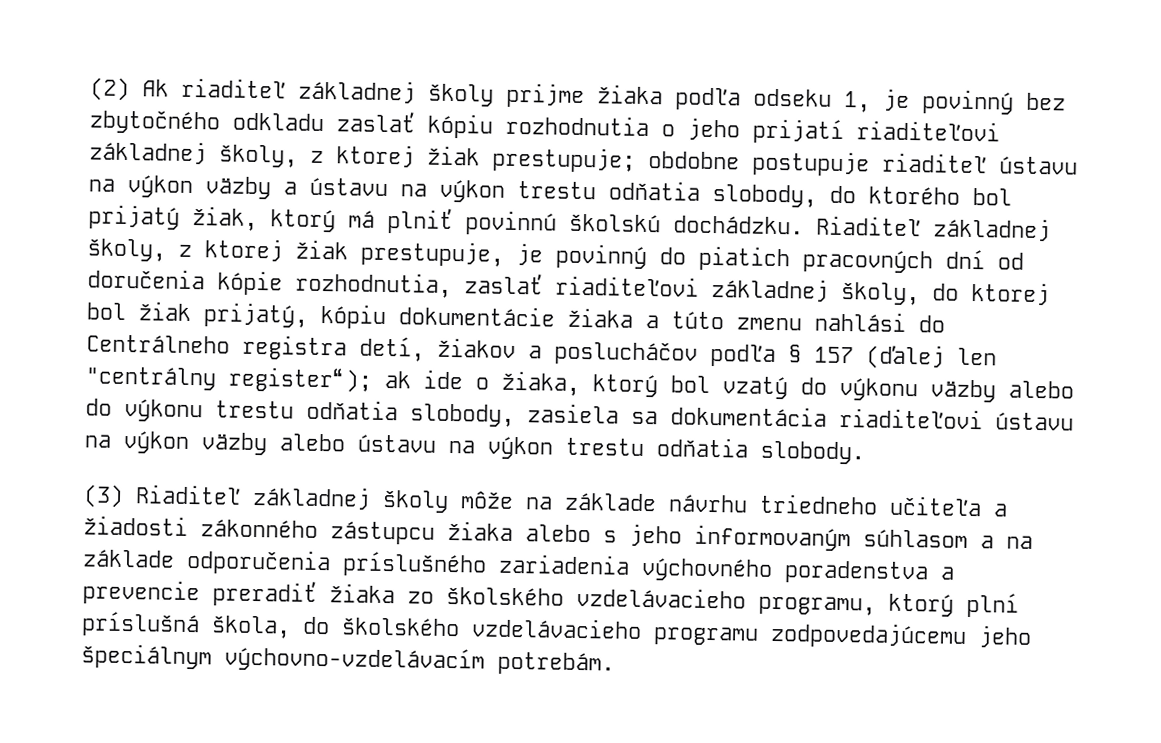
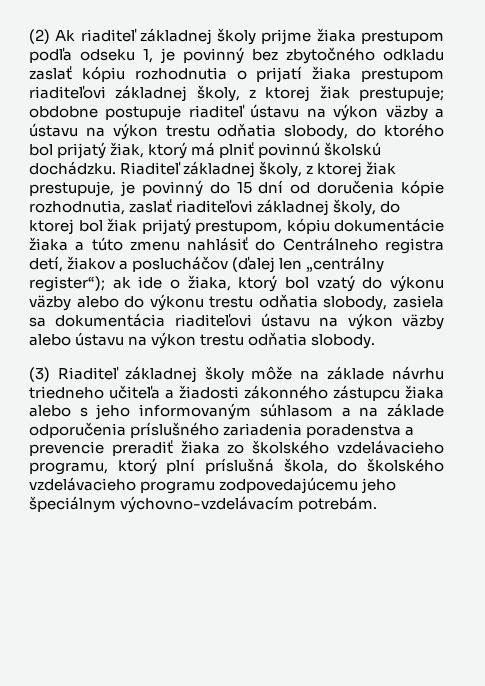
- (2) Ak riaditeľ základnej školy prijme žiaka podľa odseku 1, je povinný bez zbytočného odkladu zaslať kópiu rozhodnutia o jeho prijatí riaditeľovi základnej školy, z ktorej žiak prestupuje; obdobne postupuje riaditeľ ústavu na výkon väzby a ústavu na výkon trestu odňatia slobody, do ktorého bol prijatý žiak, ktorý má plniť povinnú školskú dochádzku.
+ (2) Ak riaditeľ základnej školy prijme žiaka prestupom podľa odseku 1, je povinný bez zbytočného odkladu zaslať kópiu rozhodnutia o prijatí žiaka prestupom riaditeľovi základnej školy, z ktorej žiak prestupuje; obdobne postupuje riaditeľ ústavu na výkon väzby a ústavu na výkon trestu odňatia slobody, do ktorého bol prijatý žiak, ktorý má plniť povinnú školskú dochádzku.
- Riaditeľ základnej školy, z ktorej žiak prestupuje, je povinný do piatich pracovných dní od doručenia kópie rozhodnutia, zaslať riaditeľovi základnej školy, do ktorej bol žiak prijatý, kópiu dokumentácie žiaka a túto zmenu nahlási do Centrálneho registra detí, žiakov a poslucháčov podľa § 157 (ďalej len "centrálny register“);
+ Riaditeľ základnej školy, z ktorej žiak prestupuje, je povinný do 15 dní od doručenia kópie rozhodnutia, zaslať riaditeľovi základnej školy, do ktorej bol žiak prijatý prestupom, kópiu dokumentácie žiaka a túto zmenu nahlásiť do Centrálneho registra detí, žiakov a poslucháčov (ďalej len „centrálny register“);
- (3) Riaditeľ základnej školy môže na základe návrhu triedneho učiteľa a žiadosti zákonného zástupcu žiaka alebo s jeho informovaným súhlasom a na základe odporučenia príslušného zariadenia výchovného poradenstva a prevencie preradiť žiaka zo školského vzdelávacieho programu, ktorý plní príslušná škola, do školského vzdelávacieho programu zodpovedajúcemu jeho špeciálnym výchovno-vzdelávacím potrebám.
+ (3) Riaditeľ základnej školy môže na základe návrhu triedneho učiteľa a žiadosti zákonného zástupcu žiaka alebo s jeho informovaným súhlasom a na základe odporučenia príslušného zariadenia poradenstva a prevencie preradiť žiaka zo školského vzdelávacieho programu, ktorý plní príslušná škola, do školského vzdelávacieho programu zodpovedajúcemu jeho špeciálnym výchovno-vzdelávacím potrebám.

